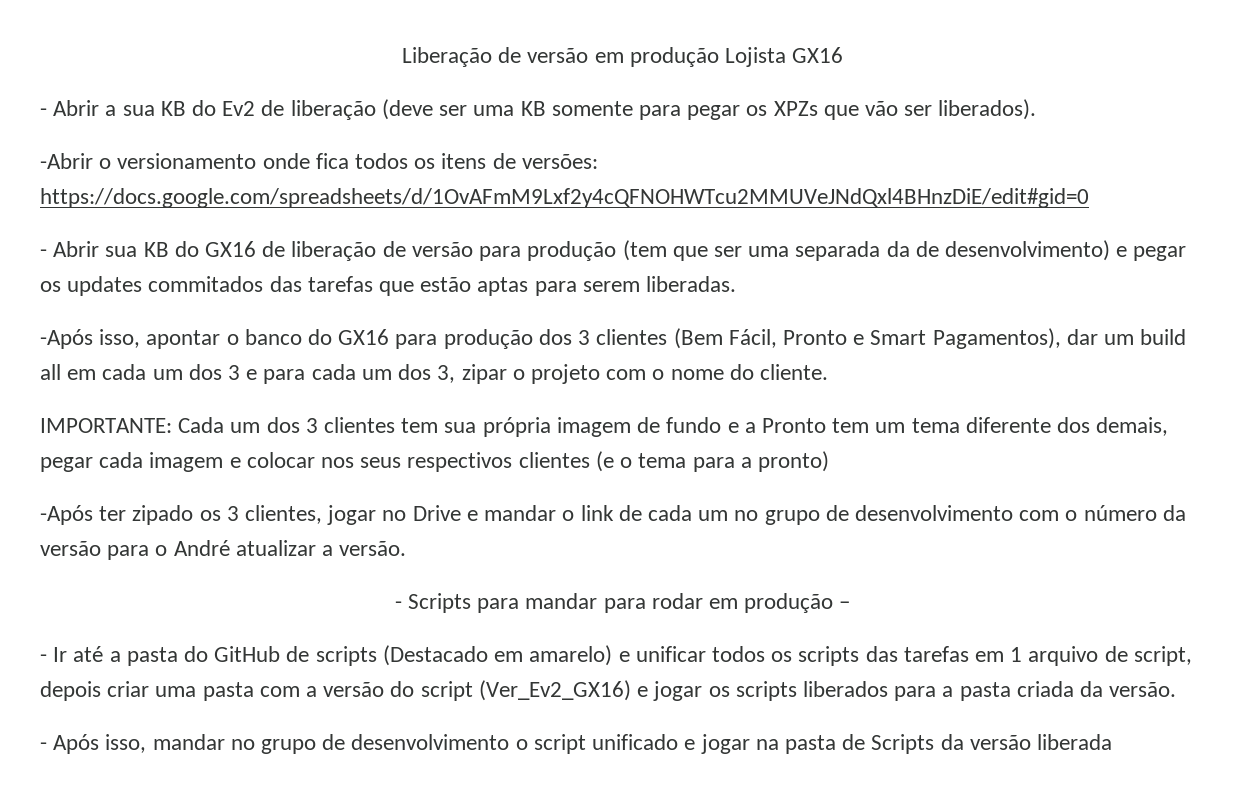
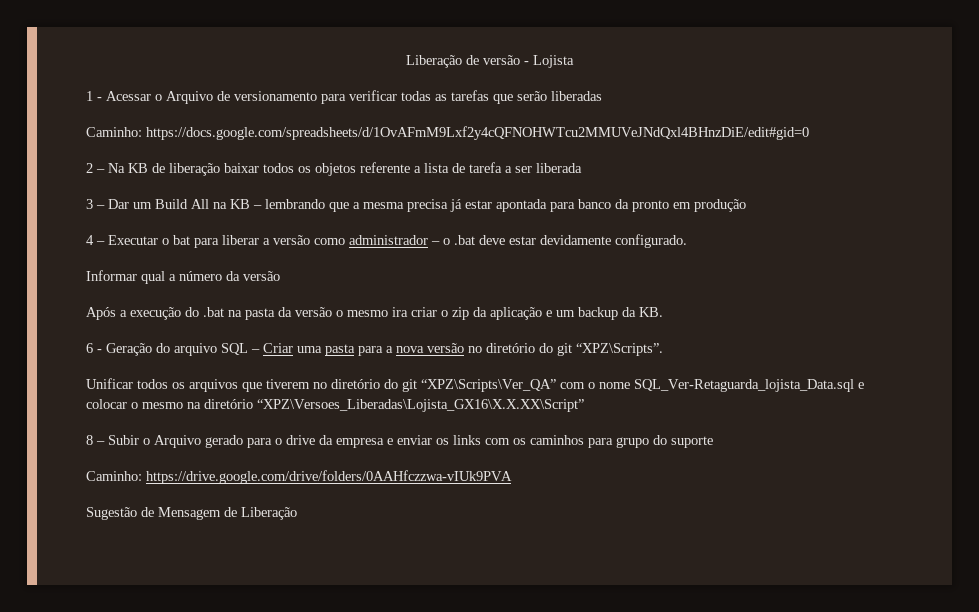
- Liberação de versão em produção Lojista GX16
- - Abrir a sua KB do Ev2 de liberação (deve ser uma KB somente para pegar os XPZs que vão ser liberados).
- -Abrir o versionamento onde fica todos os itens de versões: https://docs.google.com/spreadsheets/d/1OvAFmM9Lxf2y4cQFNOHWTcu2MMUVeJNdQxl4BHnzDiE/edit#gid=0
- - Abrir sua KB do GX16 de liberação de versão para produção (tem que ser uma separada da de desenvolvimento) e pegar os updates commitados das tarefas que estão aptas para serem liberadas.
- -Após isso, apontar o banco do GX16 para produção dos 3 clientes (Bem Fácil, Pronto e Smart Pagamentos), dar um build all em cada um dos 3 e para cada um dos 3, zipar o projeto com o nome do cliente.
- IMPORTANTE: Cada um dos 3 clientes tem sua própria imagem de fundo e a Pronto tem um tema diferente dos demais, pegar cada imagem e colocar nos seus respectivos clientes (e o tema para a pronto)
- -Após ter zipado os 3 clientes, jogar no Drive e mandar o link de cada um no grupo de desenvolvimento com o número da versão para o André atualizar a versão.
- - Scripts para mandar para rodar em produção –
- - Ir até a pasta do GitHub de scripts (Destacado em amarelo) e unificar todos os scripts das tarefas em 1 arquivo de script, depois criar uma pasta com a versão do script (Ver_Ev2_GX16) e jogar os scripts liberados para a pasta criada da versão.
- - Após isso, mandar no grupo de desenvolvimento o script unificado e jogar na pasta de Scripts da versão liberada
+ Liberação de versão - Lojista
+ 1 - Acessar o Arquivo de versionamento para verificar todas as tarefas que serão liberadas
+ Caminho: https://docs.google.com/spreadsheets/d/1OvAFmM9Lxf2y4cQFNOHWTcu2MMUVeJNdQxl4BHnzDiE/edit#gid=0
+ 2 – Na KB de liberação baixar todos os objetos referente a lista de tarefa a ser liberada
+ 3 – Dar um Build All na KB – lembrando que a mesma precisa já estar apontada para banco da pronto em produção
+ 4 – Executar o bat para liberar a versão como administrador – o .bat deve estar devidamente configurado.
+ Informar qual a número da versão
+ Após a execução do .bat na pasta da versão o mesmo ira criar o zip da aplicação e um backup da KB.
+ 6 - Geração do arquivo SQL – Criar uma pasta para a nova versão no diretório do git “XPZ\Scripts”.
+ Unificar todos os arquivos que tiverem no diretório do git “XPZ\Scripts\Ver_QA” com o nome SQL_Ver-Retaguarda_lojista_Data.sql e colocar o mesmo na diretório “XPZ\Versoes_Liberadas\Lojista_GX16\X.X.XX\Script”
+ 8 – Subir o Arquivo gerado para o drive da empresa e enviar os links com os caminhos para grupo do suporte
+ Caminho: https://drive.google.com/drive/folders/0AAHfczzwa-vIUk9PVA
+ Sugestão de Mensagem de Liberação

